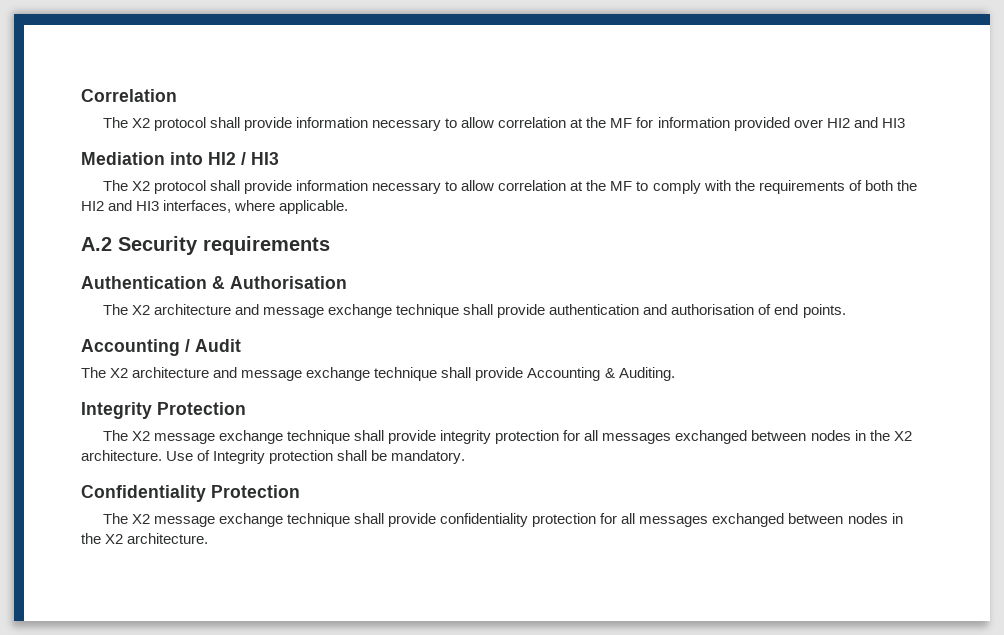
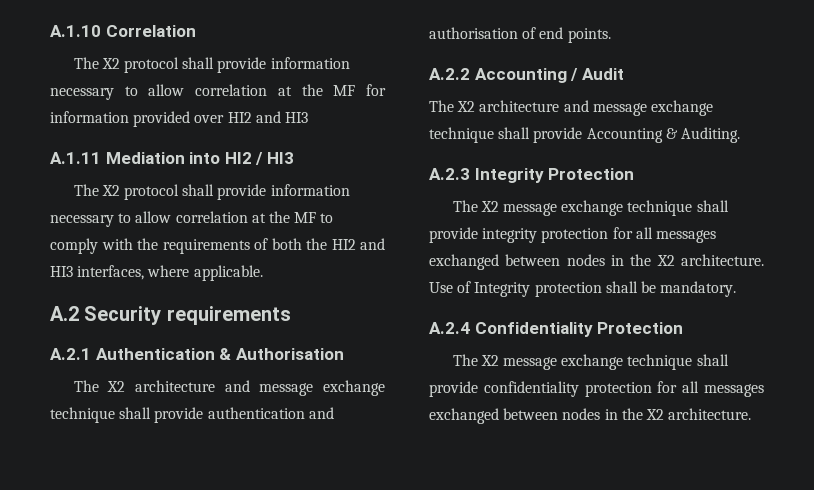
- Correlation
+ A.1.10 Correlation
- Mediation into HI2 / HI3
+ A.1.11 Mediation into HI2 / HI3
- Authentication & Authorisation
+ A.2.1 Authentication & Authorisation
- Accounting / Audit
+ A.2.2 Accounting / Audit
- Integrity Protection
+ A.2.3 Integrity Protection
- Confidentiality Protection
+ A.2.4 Confidentiality Protection

